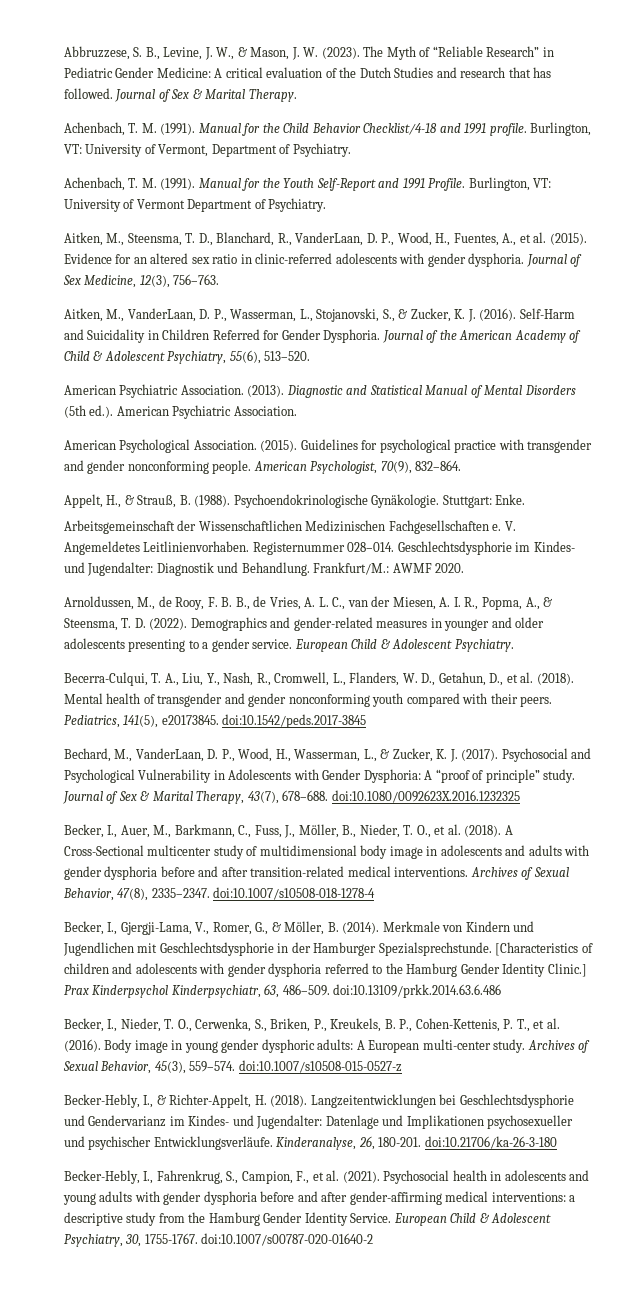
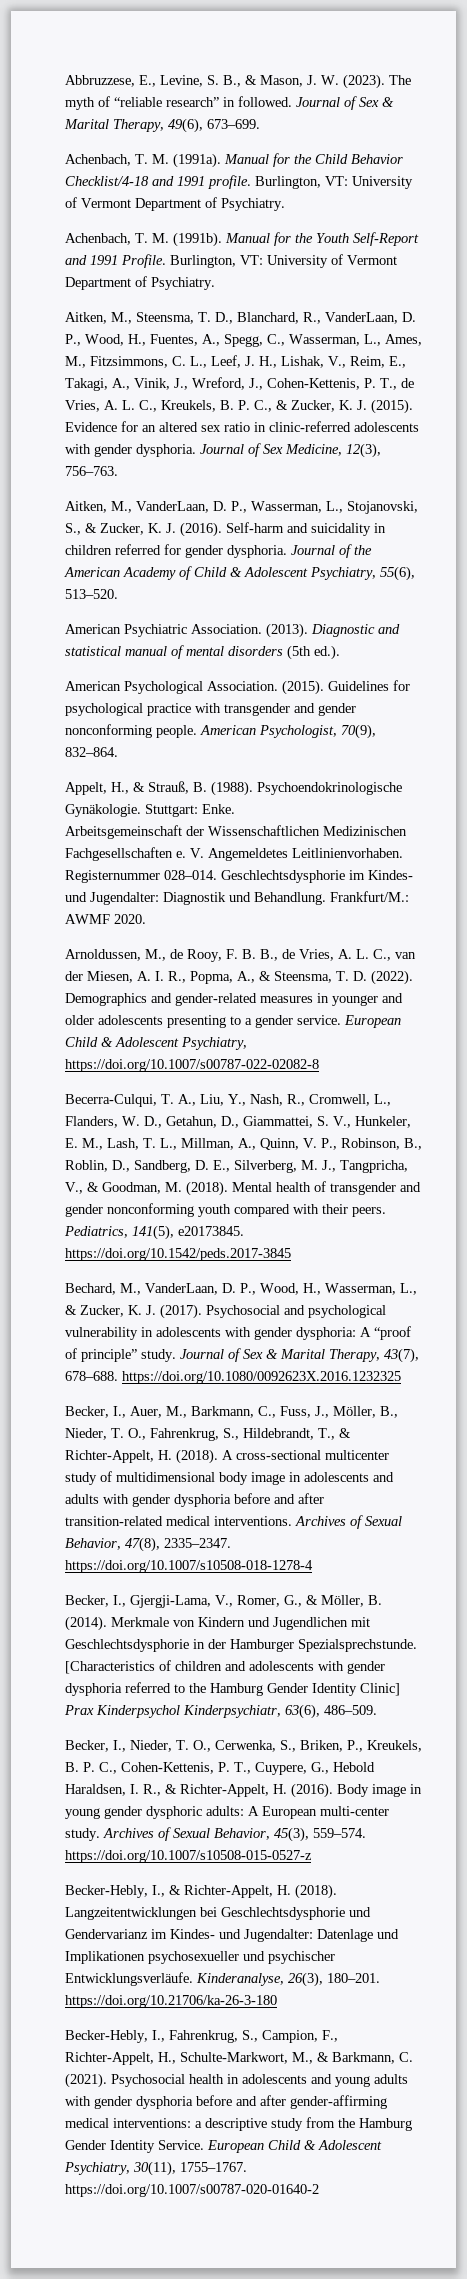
- Abbruzzese, S. B., Levine, J. W., & Mason, J. W. (2023).
+ Abbruzzese, E., Levine, S. B., & Mason, J. W. (2023).
- The Myth of “Reliable Research” in Pediatric Gender Medicine: A critical evaluation of the Dutch Studies and research that has followed.
+ The myth of “reliable research” in followed.
- Journal of Sex & Marital Therapy.
- Achenbach, T. M. (1991).
+ Journal of Sex & Marital Therapy, 49(6), 673–699.
+ Achenbach, T. M. (1991a).
- Manual for the Child Behavior Checklist/4-18 and 1991 profile. Burlington, VT: University of Vermont, Department of Psychiatry.
- Achenbach, T. M. (1991).
+ Manual for the Child Behavior Checklist/4-18 and 1991 profile. Burlington, VT: University of Vermont Department of Psychiatry.
+ Achenbach, T. M. (1991b).
- Aitken, M., Steensma, T. D., Blanchard, R., VanderLaan, D. P., Wood, H., Fuentes, A., et al. (2015).
+ Aitken, M., Steensma, T. D., Blanchard, R., VanderLaan, D. P., Wood, H., Fuentes, A., Spegg, C., Wasserman, L., Ames, M., Fitzsimmons, C. L., Leef, J. H., Lishak, V., Reim, E., Takagi, A., Vinik, J., Wreford, J., Cohen-Kettenis, P. T., de Vries, A. L. C., Kreukels, B. P. C., & Zucker, K. J. (2015).
- Self-Harm and Suicidality in Children Referred for Gender Dysphoria.
+ Self-harm and suicidality in children referred for gender dysphoria.
- Diagnostic and Statistical Manual of Mental Disorders (5th ed.). American Psychiatric Association.
+ Diagnostic and statistical manual of mental disorders (5th ed.).
- European Child & Adolescent Psychiatry.
+ European Child & Adolescent Psychiatry, https://doi.org/10.1007/s00787-022-02082-8
- Becerra-Culqui, T. A., Liu, Y., Nash, R., Cromwell, L., Flanders, W. D., Getahun, D., et al. (2018).
+ Becerra-Culqui, T. A., Liu, Y., Nash, R., Cromwell, L., Flanders, W. D., Getahun, D., Giammattei, S. V., Hunkeler, E. M., Lash, T. L., Millman, A., Quinn, V. P., Robinson, B., Roblin, D., Sandberg, D. E., Silverberg, M. J., Tangpricha, V., & Goodman, M. (2018).
- Pediatrics, 141(5), e20173845. doi:10.1542/peds.2017-3845
+ Pediatrics, 141(5), e20173845. https://doi.org/10.1542/peds.2017-3845
- Psychosocial and Psychological Vulnerability in Adolescents with Gender Dysphoria: A “proof of principle” study.
+ Psychosocial and psychological vulnerability in adolescents with gender dysphoria: A “proof of principle” study.
- Journal of Sex & Marital Therapy, 43(7), 678–688. doi:10.1080/0092623X.2016.1232325
+ Journal of Sex & Marital Therapy, 43(7), 678–688. https://doi.org/10.1080/0092623X.2016.1232325
- Becker, I., Auer, M., Barkmann, C., Fuss, J., Möller, B., Nieder, T. O., et al. (2018).
+ Becker, I., Auer, M., Barkmann, C., Fuss, J., Möller, B., Nieder, T. O., Fahrenkrug, S., Hildebrandt, T., & Richter-Appelt, H. (2018).
- A Cross-Sectional multicenter study of multidimensional body image in adolescents and adults with gender dysphoria before and after transition-related medical interventions.
+ A cross-sectional multicenter study of multidimensional body image in adolescents and adults with gender dysphoria before and after transition-related medical interventions.
- Archives of Sexual Behavior, 47(8), 2335–2347. doi:10.1007/s10508-018-1278-4
+ Archives of Sexual Behavior, 47(8), 2335–2347. https://doi.org/10.1007/s10508-018-1278-4
- [Characteristics of children and adolescents with gender dysphoria referred to the Hamburg Gender Identity Clinic.] Prax Kinderpsychol Kinderpsychiatr, 63, 486–509. doi:10.13109/prkk.2014.63.6.486
+ [Characteristics of children and adolescents with gender dysphoria referred to the Hamburg Gender Identity Clinic] Prax Kinderpsychol Kinderpsychiatr, 63(6), 486–509.
- Becker, I., Nieder, T. O., Cerwenka, S., Briken, P., Kreukels, B. P., Cohen-Kettenis, P. T., et al. (2016).
+ Becker, I., Nieder, T. O., Cerwenka, S., Briken, P., Kreukels, B. P. C., Cohen-Kettenis, P. T., Cuypere, G., Hebold Haraldsen, I. R., & Richter-Appelt, H. (2016).
- Archives of Sexual Behavior, 45(3), 559–574. doi:10.1007/s10508-015-0527-z
+ Archives of Sexual Behavior, 45(3), 559–574. https://doi.org/10.1007/s10508-015-0527-z
- Kinderanalyse, 26, 180-201. doi:10.21706/ka-26-3-180
+ Kinderanalyse, 26(3), 180–201. https://doi.org/10.21706/ka-26-3-180
- Becker-Hebly, I., Fahrenkrug, S., Campion, F., et al. (2021).
+ Becker-Hebly, I., Fahrenkrug, S., Campion, F., Richter-Appelt, H., Schulte-Markwort, M., & Barkmann, C. (2021).
- European Child & Adolescent Psychiatry, 30, 1755-1767. doi:10.1007/s00787-020-01640-2
+ European Child & Adolescent Psychiatry, 30(11), 1755–1767. https://doi.org/10.1007/s00787-020-01640-2

